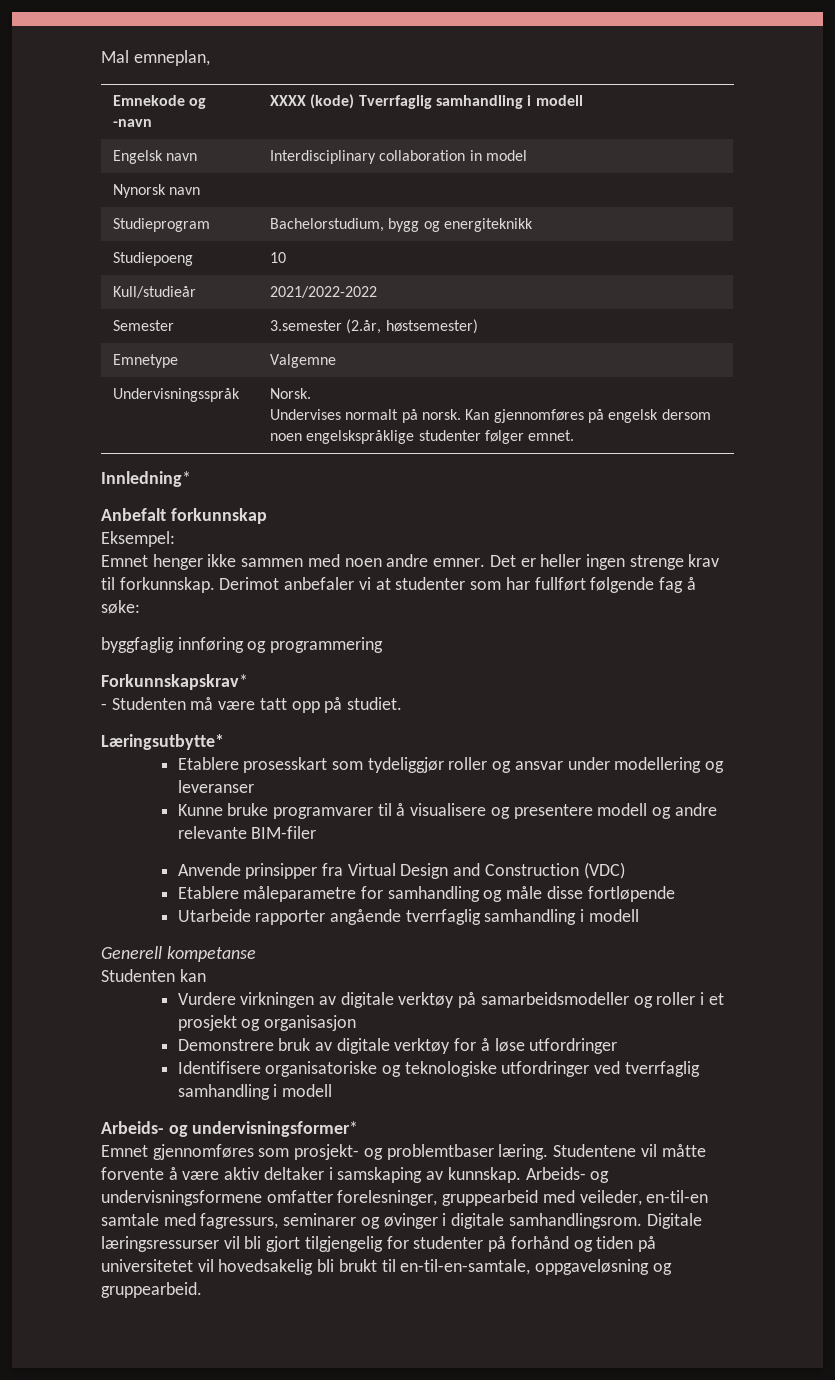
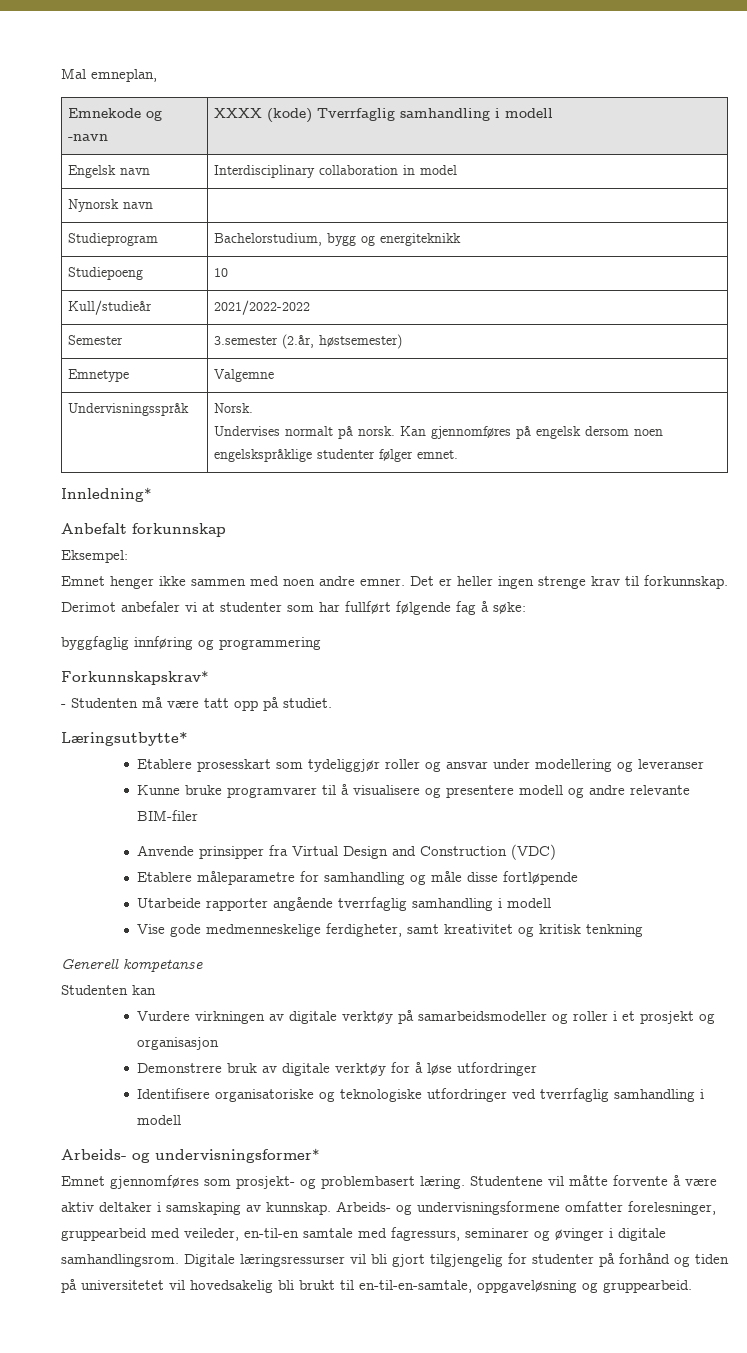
+ Vise gode medmenneskelige ferdigheter, samt kreativitet og kritisk tenkning
- Emnet gjennomføres som prosjekt- og problemtbaser læring.
+ Emnet gjennomføres som prosjekt- og problembasert læring.

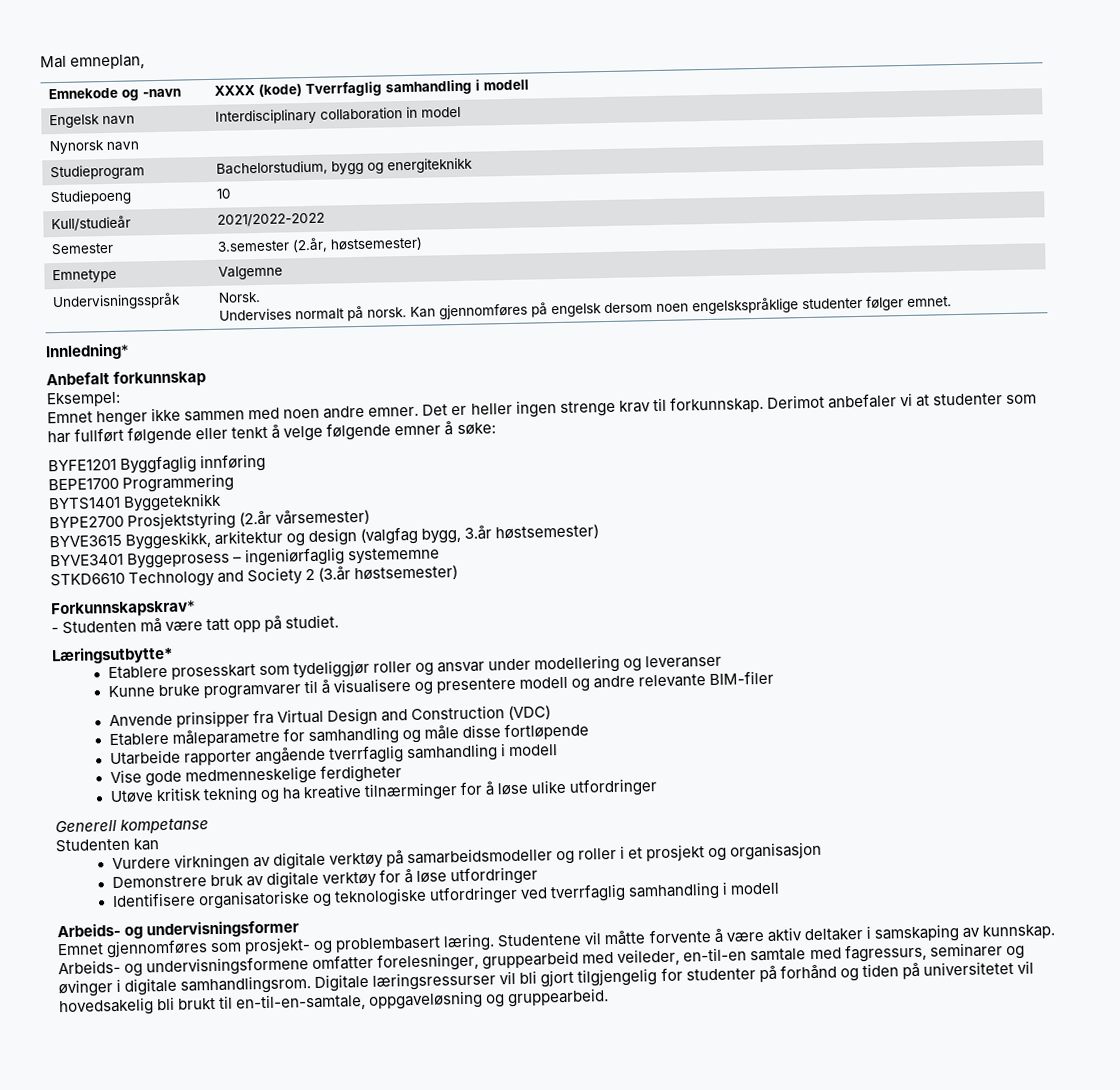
- Derimot anbefaler vi at studenter som har fullført følgende fag å søke:
+ Derimot anbefaler vi at studenter som har fullført følgende eller tenkt å velge følgende emner å søke:
- byggfaglig innføring og programmering
+ BYFE1201 Byggfaglig innføring
+ BEPE1700 Programmering
+ BYTS1401 Byggeteknikk
+ BYPE2700 Prosjektstyring (2.år vårsemester)
+ BYVE3615 Byggeskikk, arkitektur og design (valgfag bygg, 3.år høstsemester)
+ BYVE3401 Byggeprosess – ingeniørfaglig systememne
+ STKD6610 Technology and Society 2 (3.år høstsemester)
- Vise gode medmenneskelige ferdigheter, samt kreativitet og kritisk tenkning
+ Vise gode medmenneskelige ferdigheter
+ Utøve kritisk tekning og ha kreative tilnærminger for å løse ulike utfordringer
- Arbeids- og undervisningsformer*
+ Arbeids- og undervisningsformer

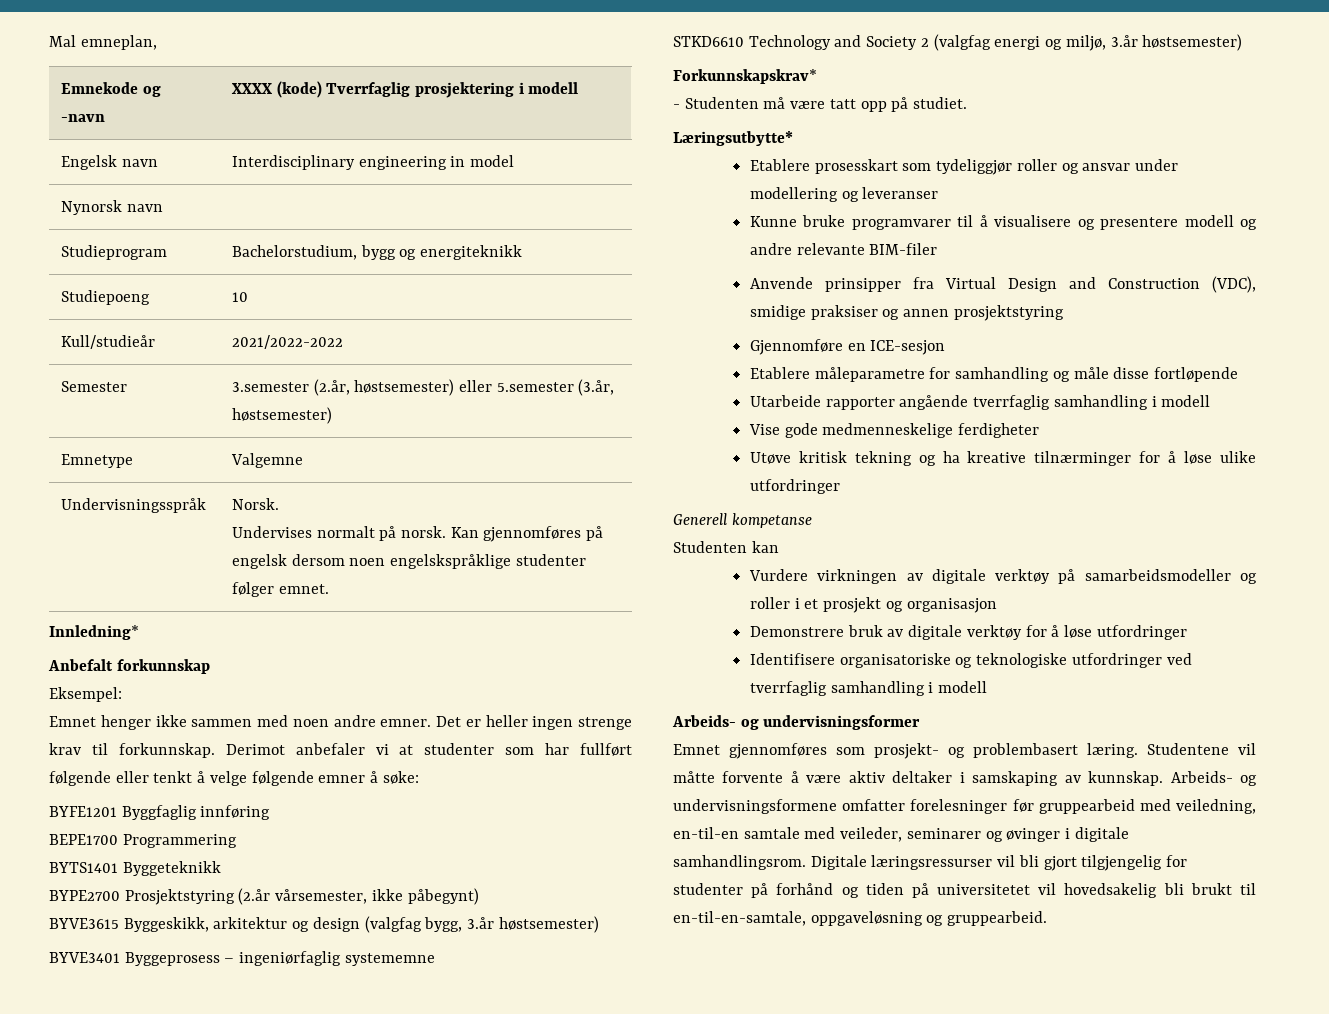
- Emnekode og -navn | XXXX (kode) Tverrfaglig samhandling i modell
+ Emnekode og -navn | XXXX (kode) Tverrfaglig prosjektering i modell
- Engelsk navn | Interdisciplinary collaboration in model
+ Engelsk navn | Interdisciplinary engineering in model
- Semester | 3.semester (2.år, høstsemester)
+ Semester | 3.semester (2.år, høstsemester) eller 5.semester (3.år, høstsemester)
- BYPE2700 Prosjektstyring (2.år vårsemester)
+ BYPE2700 Prosjektstyring (2.år vårsemester, ikke påbegynt)
- STKD6610 Technology and Society 2 (3.år høstsemester)
+ STKD6610 Technology and Society 2 (valgfag energi og miljø, 3.år høstsemester)
- Anvende prinsipper fra Virtual Design and Construction (VDC)
+ Anvende prinsipper fra Virtual Design and Construction (VDC), smidige praksiser og annen prosjektstyring
+ Gjennomføre en ICE-sesjon
- Arbeids- og undervisningsformene omfatter forelesninger, gruppearbeid med veileder, en-til-en samtale med fagressurs, seminarer og øvinger i digitale samhandlingsrom.
+ Arbeids- og undervisningsformene omfatter forelesninger før gruppearbeid med veiledning, en-til-en samtale med veileder, seminarer og øvinger i digitale samhandlingsrom.

